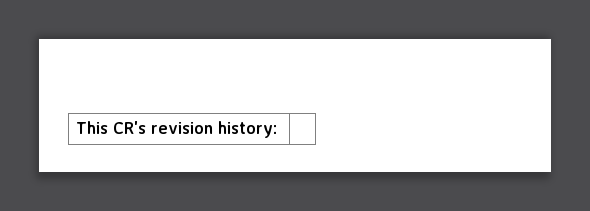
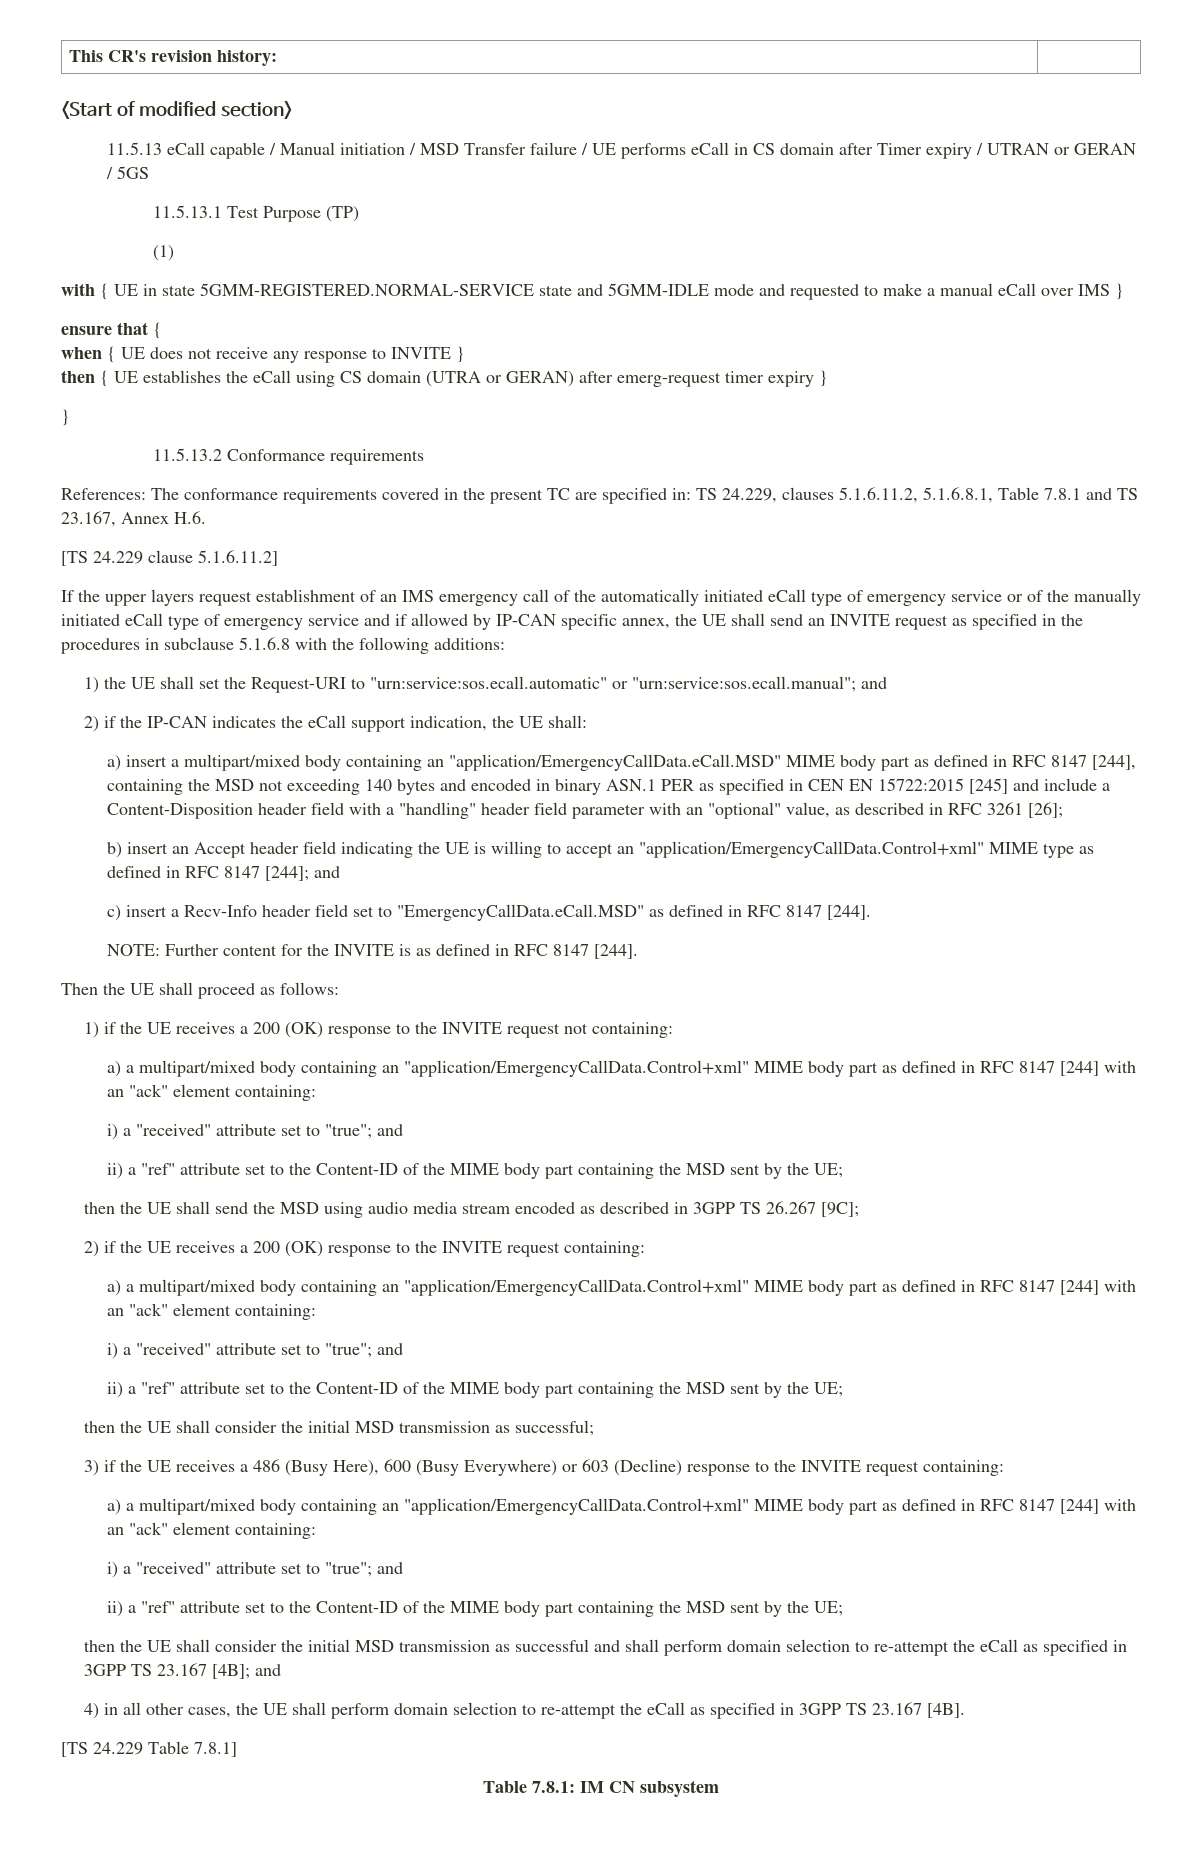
+ <Start of modified section>
+ 11.5.13 eCall capable / Manual initiation / MSD Transfer failure / UE performs eCall in CS domain after Timer expiry / UTRAN or GERAN / 5GS
+ 11.5.13.1 Test Purpose (TP)
+ (1)
+ with { UE in state 5GMM-REGISTERED.NORMAL-SERVICE state and 5GMM-IDLE mode and requested to make a manual eCall over IMS }
+ ensure that {
+ when { UE does not receive any response to INVITE }
+ then { UE establishes the eCall using CS domain (UTRA or GERAN) after emerg-request timer expiry }
+ }
+ 11.5.13.2 Conformance requirements
+ References: The conformance requirements covered in the present TC are specified in: TS 24.229, clauses 5.1.6.11.2, 5.1.6.8.1, Table 7.8.1 and TS 23.167, Annex H.6.
+ [TS 24.229 clause 5.1.6.11.2]
+ If the upper layers request establishment of an IMS emergency call of the automatically initiated eCall type of emergency service or of the manually initiated eCall type of emergency service and if allowed by IP-CAN specific annex, the UE shall send an INVITE request as specified in the procedures in subclause 5.1.6.8 with the following additions:
+ 1) the UE shall set the Request-URI to "urn:service:sos.ecall.automatic" or "urn:service:sos.ecall.manual"; and
+ 2) if the IP-CAN indicates the eCall support indication, the UE shall:
+ a) insert a multipart/mixed body containing an "application/EmergencyCallData.eCall.MSD" MIME body part as defined in RFC 8147 [244], containing the MSD not exceeding 140 bytes and encoded in binary ASN.1 PER as specified in CEN EN 15722:2015 [245] and include a Content-Disposition header field with a "handling" header field parameter with an "optional" value, as described in RFC 3261 [26];
+ b) insert an Accept header field indicating the UE is willing to accept an "application/EmergencyCallData.Control+xml" MIME type as defined in RFC 8147 [244]; and
+ c) insert a Recv-Info header field set to "EmergencyCallData.eCall.MSD" as defined in RFC 8147 [244].
+ NOTE: Further content for the INVITE is as defined in RFC 8147 [244].
+ Then the UE shall proceed as follows:
+ 1) if the UE receives a 200 (OK) response to the INVITE request not containing:
+ a) a multipart/mixed body containing an "application/EmergencyCallData.Control+xml" MIME body part as defined in RFC 8147 [244] with an "ack" element containing:
+ i) a "received" attribute set to "true"; and
+ ii) a "ref" attribute set to the Content-ID of the MIME body part containing the MSD sent by the UE;
+ then the UE shall send the MSD using audio media stream encoded as described in 3GPP TS 26.267 [9C];
+ 2) if the UE receives a 200 (OK) response to the INVITE request containing:
+ a) a multipart/mixed body containing an "application/EmergencyCallData.Control+xml" MIME body part as defined in RFC 8147 [244] with an "ack" element containing:
+ i) a "received" attribute set to "true"; and
+ ii) a "ref" attribute set to the Content-ID of the MIME body part containing the MSD sent by the UE;
+ then the UE shall consider the initial MSD transmission as successful;
+ 3) if the UE receives a 486 (Busy Here), 600 (Busy Everywhere) or 603 (Decline) response to the INVITE request containing:
+ a) a multipart/mixed body containing an "application/EmergencyCallData.Control+xml" MIME body part as defined in RFC 8147 [244] with an "ack" element containing:
+ i) a "received" attribute set to "true"; and
+ ii) a "ref" attribute set to the Content-ID of the MIME body part containing the MSD sent by the UE;
+ then the UE shall consider the initial MSD transmission as successful and shall perform domain selection to re-attempt the eCall as specified in 3GPP TS 23.167 [4B]; and
+ 4) in all other cases, the UE shall perform domain selection to re-attempt the eCall as specified in 3GPP TS 23.167 [4B].
+ [TS 24.229 Table 7.8.1]
+ Table 7.8.1: IM CN subsystem

